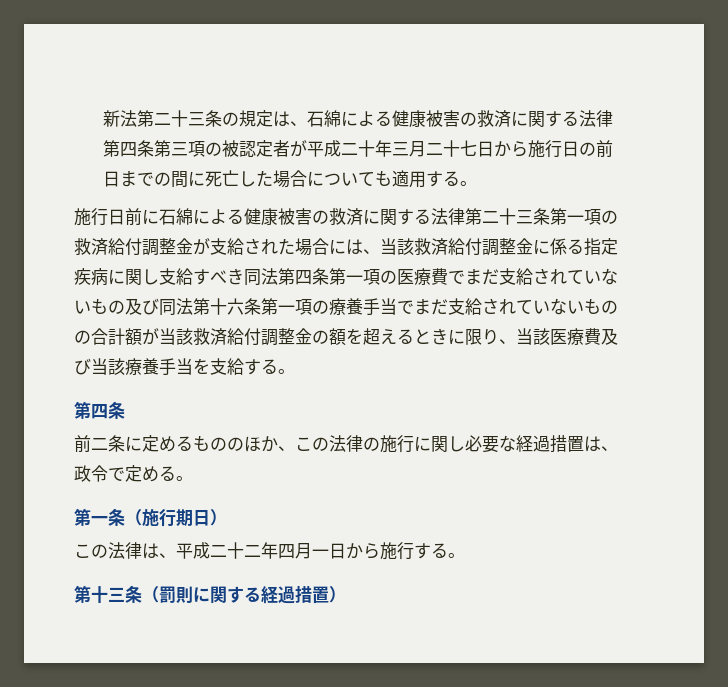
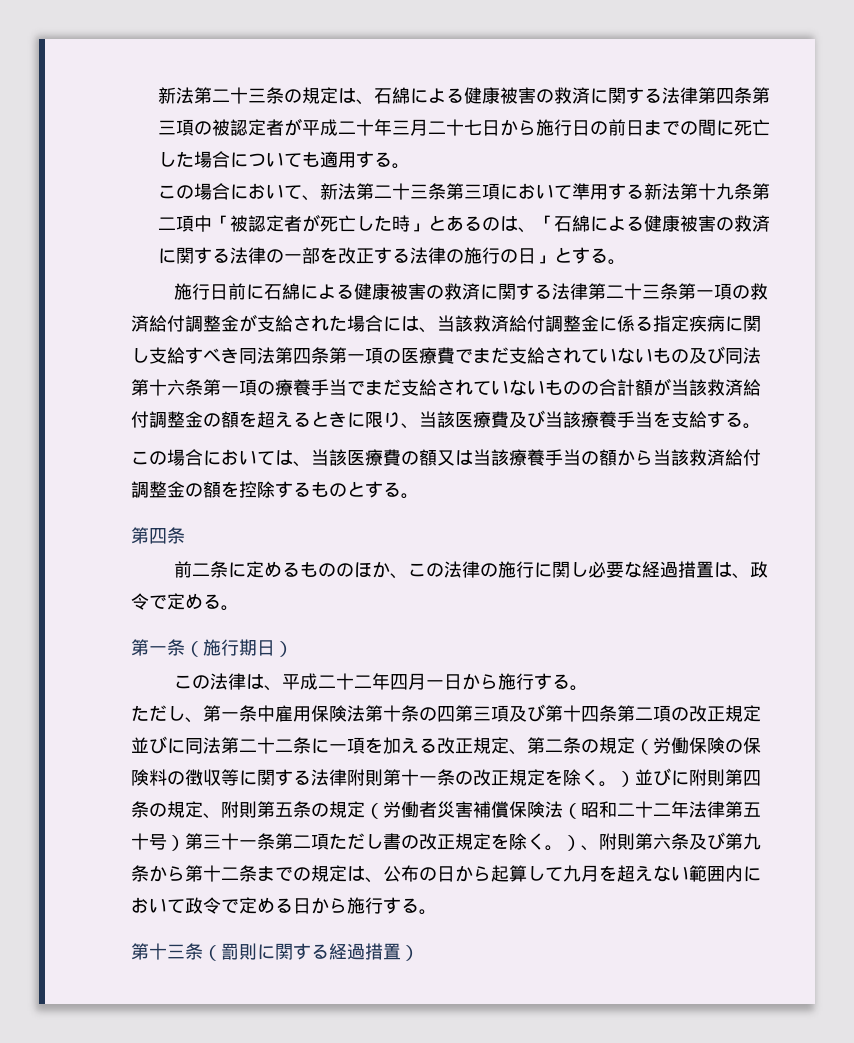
+ この場合において、新法第二十三条第三項において準用する新法第十九条第二項中「被認定者が死亡した時」とあるのは、「石綿による健康被害の救済に関する法律の一部を改正する法律の施行の日」とする。
+ この場合においては、当該医療費の額又は当該療養手当の額から当該救済給付調整金の額を控除するものとする。
+ ただし、第一条中雇用保険法第十条の四第三項及び第十四条第二項の改正規定並びに同法第二十二条に一項を加える改正規定、第二条の規定（労働保険の保険料の徴収等に関する法律附則第十一条の改正規定を除く。）並びに附則第四条の規定、附則第五条の規定（労働者災害補償保険法（昭和二十二年法律第五十号）第三十一条第二項ただし書の改正規定を除く。）、附則第六条及び第九条から第十二条までの規定は、公布の日から起算して九月を超えない範囲内において政令で定める日から施行する。

